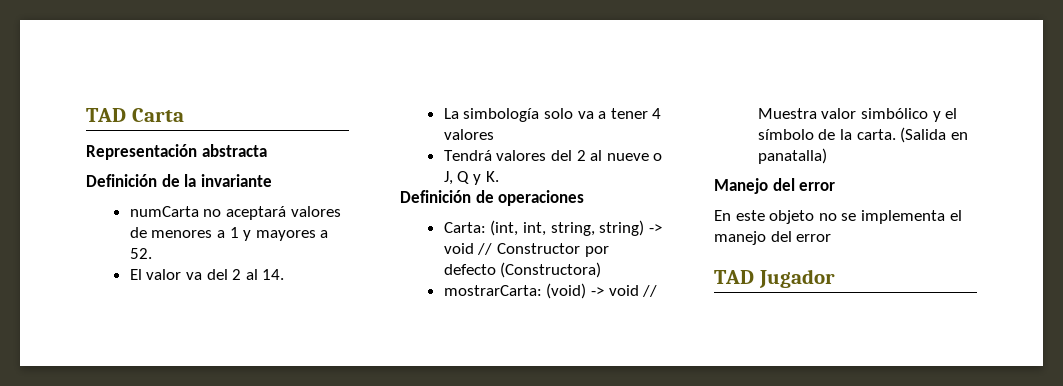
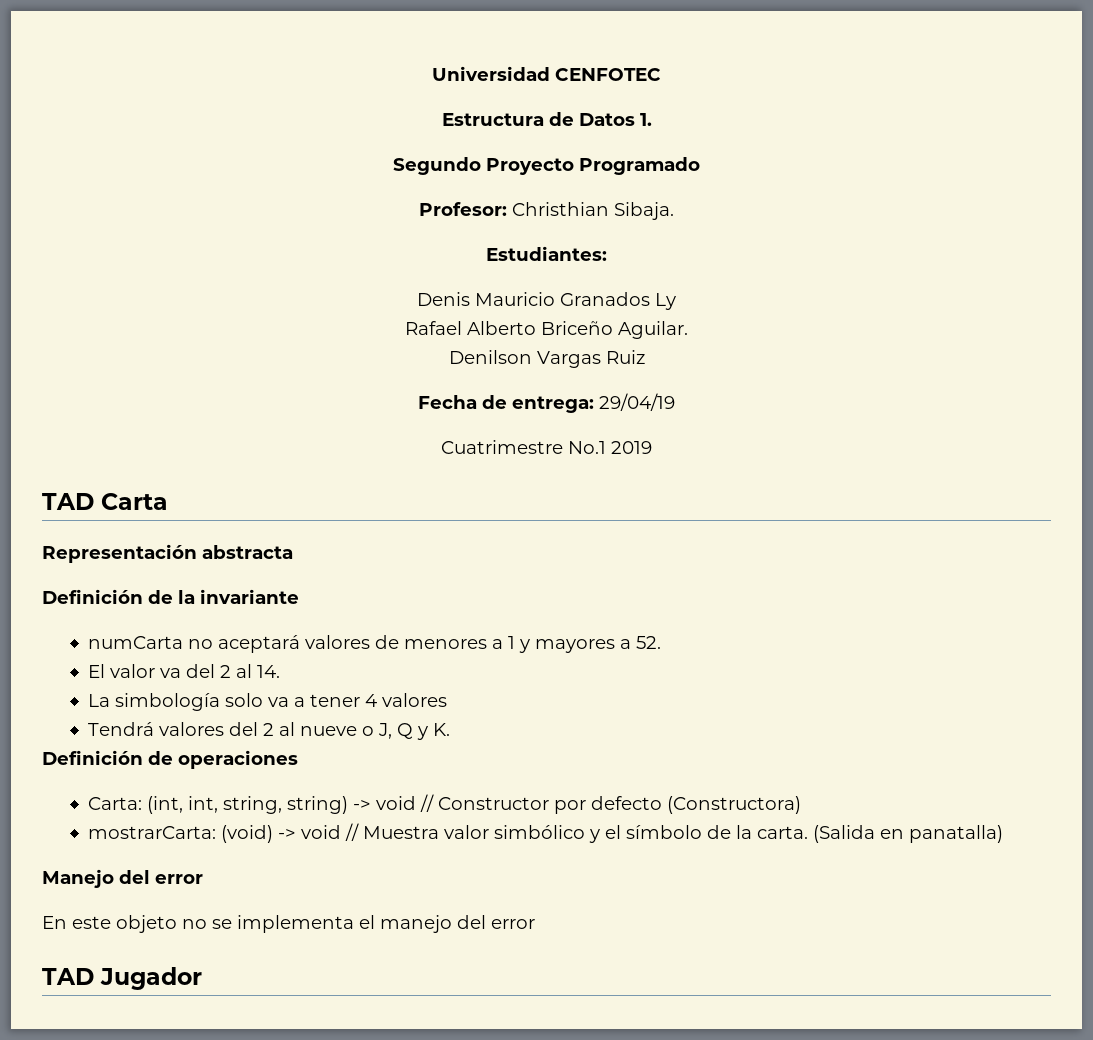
+ Universidad CENFOTEC
+ Estructura de Datos 1.
+ Segundo Proyecto Programado
+ Profesor: Christhian Sibaja.
+ Estudiantes:
+ Denis Mauricio Granados Ly
+ Rafael Alberto Briceño Aguilar.
+ Denilson Vargas Ruiz
+ Fecha de entrega: 29/04/19
+ Cuatrimestre No.1 2019

